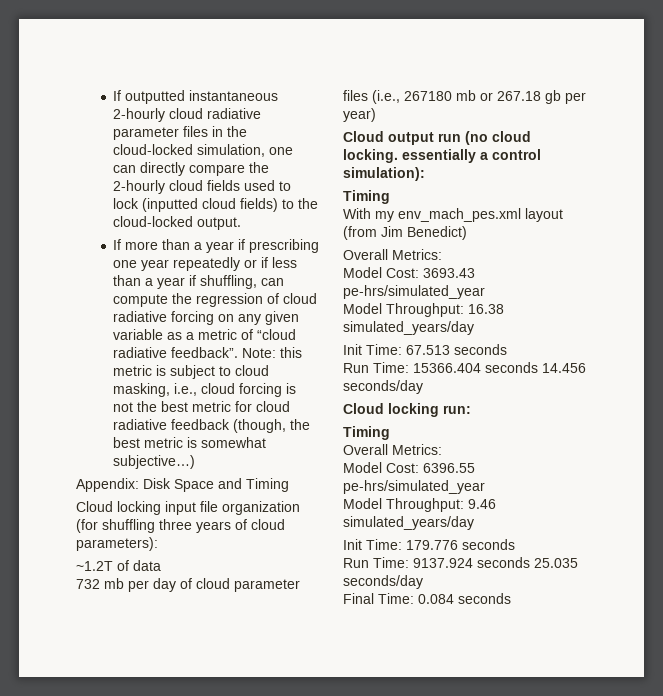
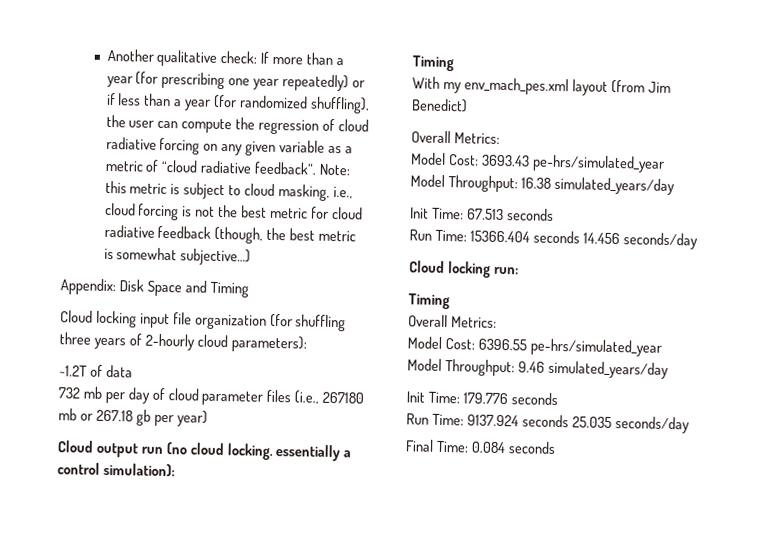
- If outputted instantaneous 2-hourly cloud radiative parameter files in the cloud-locked simulation, one can directly compare the 2-hourly cloud fields used to lock (inputted cloud fields) to the cloud-locked output.
- If more than a year if prescribing one year repeatedly or if less than a year if shuffling, can compute the regression of cloud radiative forcing on any given variable as a metric of “cloud radiative feedback”.
+ Another qualitative check: If more than a year (for prescribing one year repeatedly) or if less than a year (for randomized shuffling), the user can compute the regression of cloud radiative forcing on any given variable as a metric of “cloud radiative feedback”.
- Cloud locking input file organization (for shuffling three years of cloud parameters):
+ Cloud locking input file organization (for shuffling three years of 2-hourly cloud parameters):

